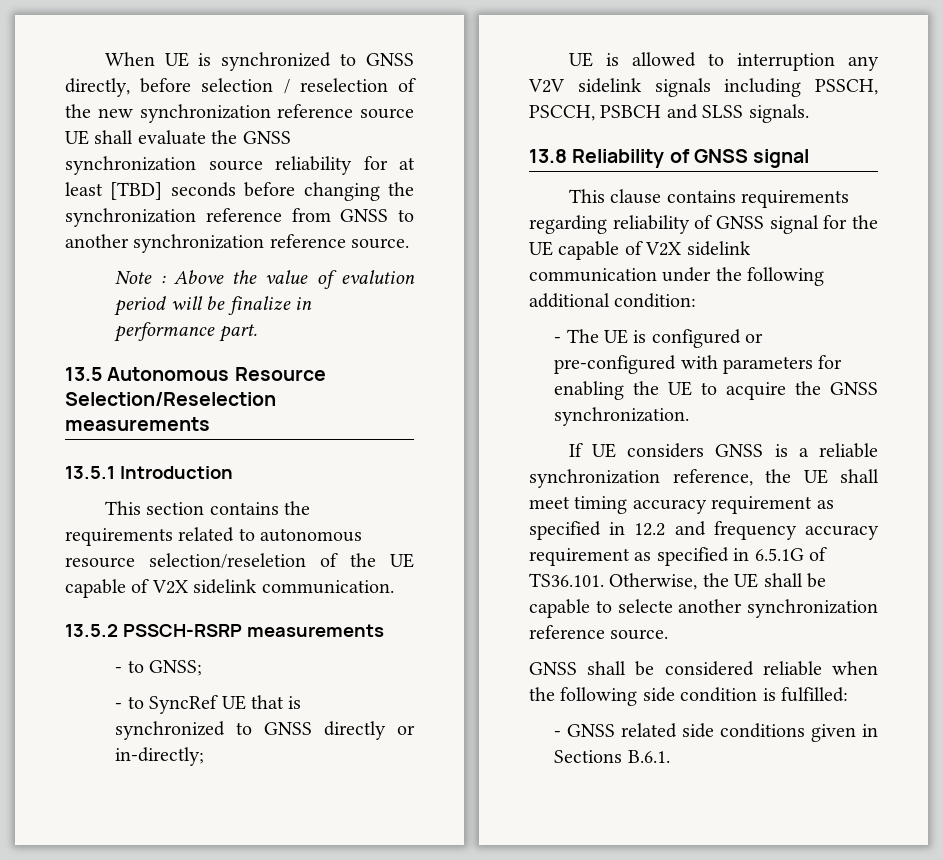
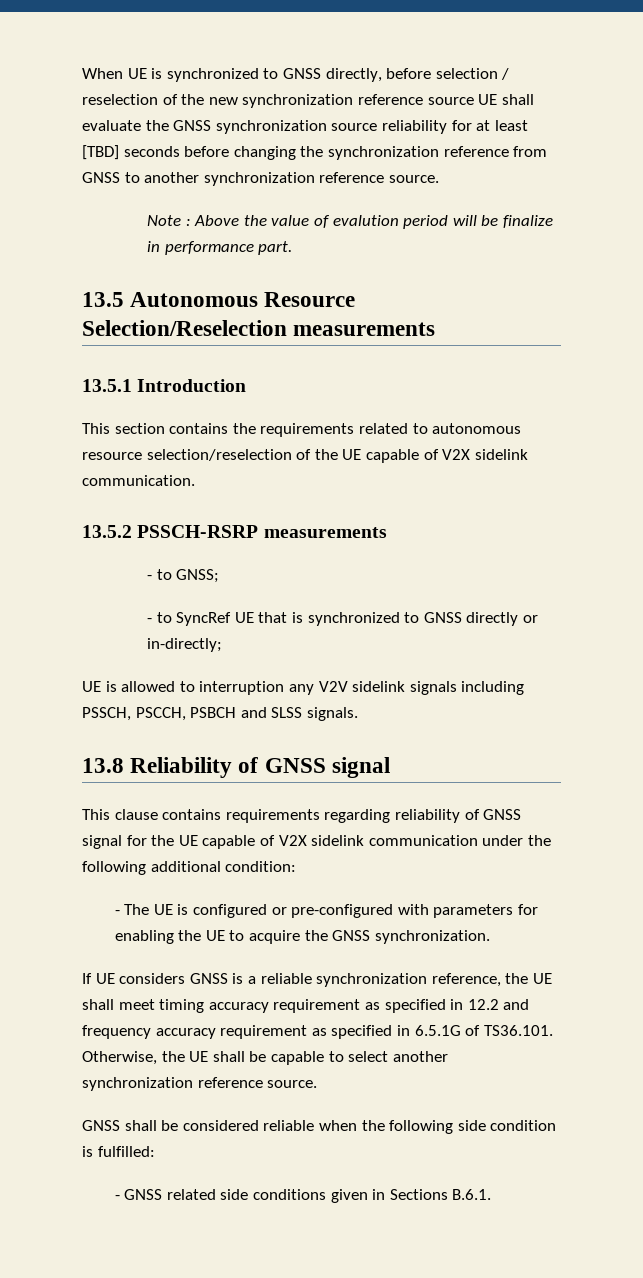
- This section contains the requirements related to autonomous resource selection/reseletion of the UE capable of V2X sidelink communication.
+ This section contains the requirements related to autonomous resource selection/reselection of the UE capable of V2X sidelink communication.
- If UE considers GNSS is a reliable synchronization reference, the UE shall meet timing accuracy requirement as specified in 12.2 and frequency accuracy requirement as specified in 6.5.1G of TS36.101. Otherwise, the UE shall be capable to selecte another synchronization reference source.
+ If UE considers GNSS is a reliable synchronization reference, the UE shall meet timing accuracy requirement as specified in 12.2 and frequency accuracy requirement as specified in 6.5.1G of TS36.101. Otherwise, the UE shall be capable to select another synchronization reference source.

